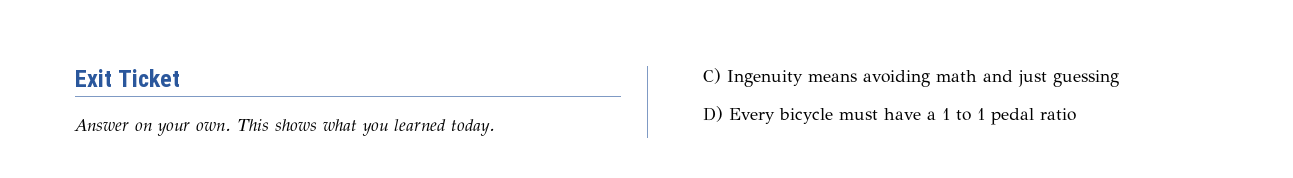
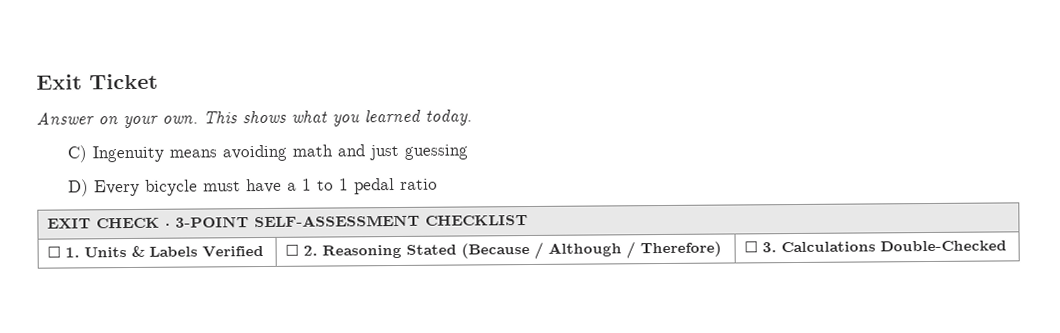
+ EXIT CHECK · 3-POINT SELF-ASSESSMENT CHECKLIST
+ ☐ 1. Units & Labels Verified | ☐ 2. Reasoning Stated (Because / Although / Therefore) | ☐ 3. Calculations Double-Checked

